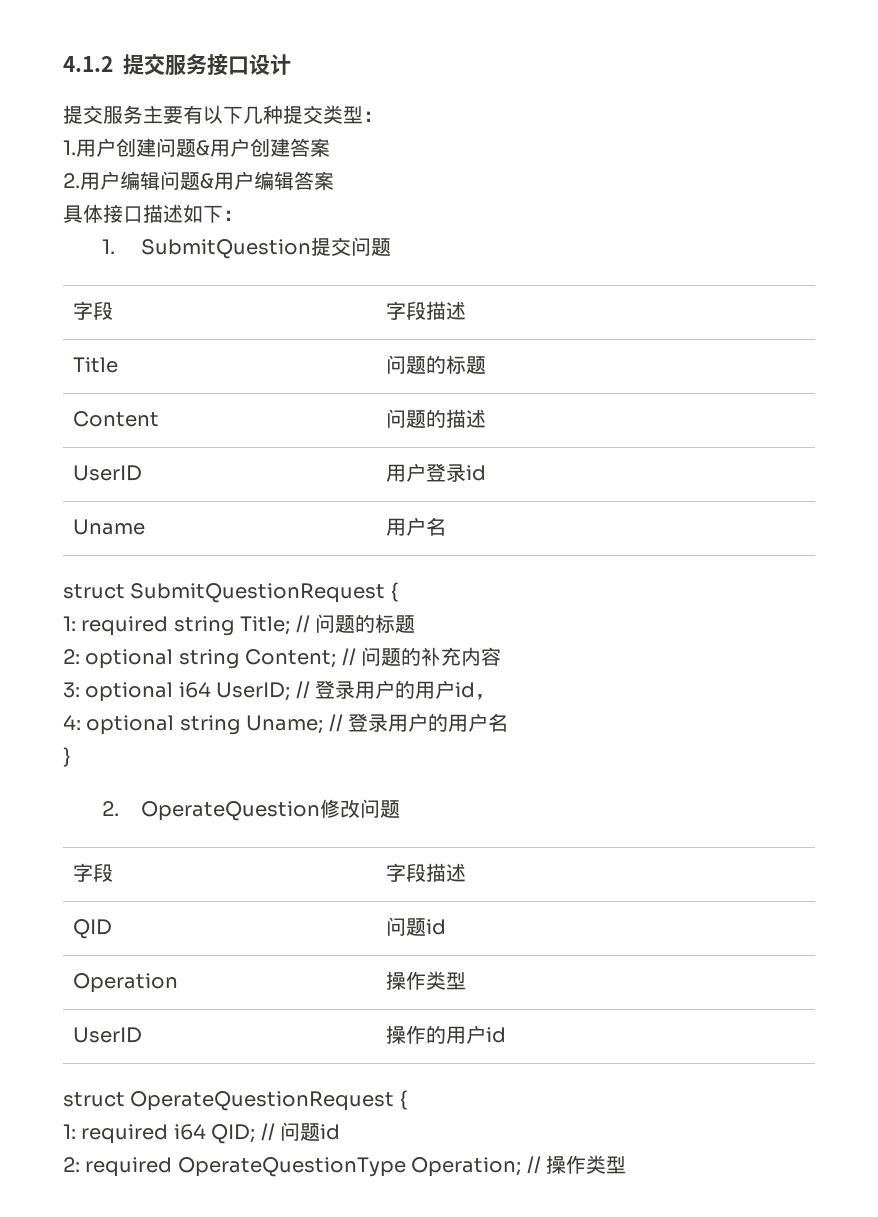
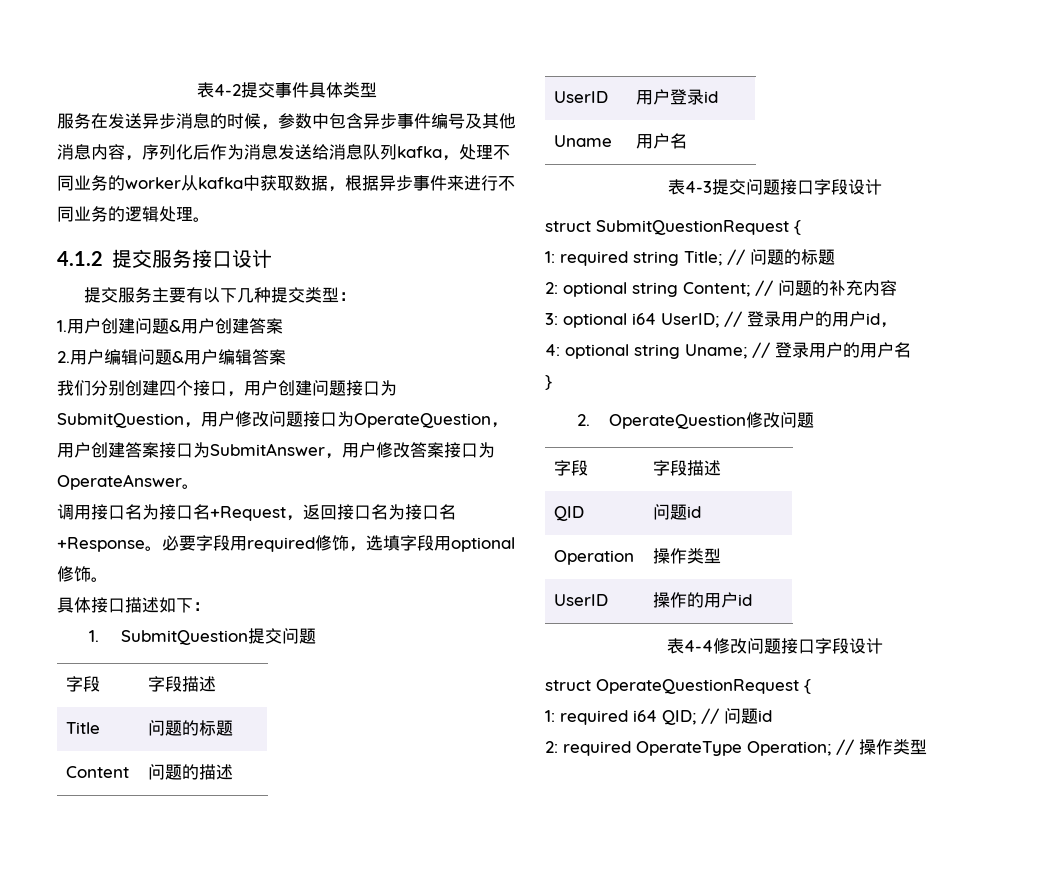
+ 表4-2提交事件具体类型
+ 服务在发送异步消息的时候，参数中包含异步事件编号及其他消息内容，序列化后作为消息发送给消息队列kafka，处理不同业务的worker从kafka中获取数据，根据异步事件来进行不同业务的逻辑处理。
+ 我们分别创建四个接口，用户创建问题接口为SubmitQuestion，用户修改问题接口为OperateQuestion，用户创建答案接口为SubmitAnswer，用户修改答案接口为OperateAnswer。
+ 调用接口名为接口名+Request，返回接口名为接口名+Response。必要字段用required修饰，选填字段用optional修饰。
+ 表4-3提交问题接口字段设计
+ 表4-4修改问题接口字段设计
- 2: required OperateQuestionType Operation; // 操作类型
+ 2: required OperateType Operation; // 操作类型

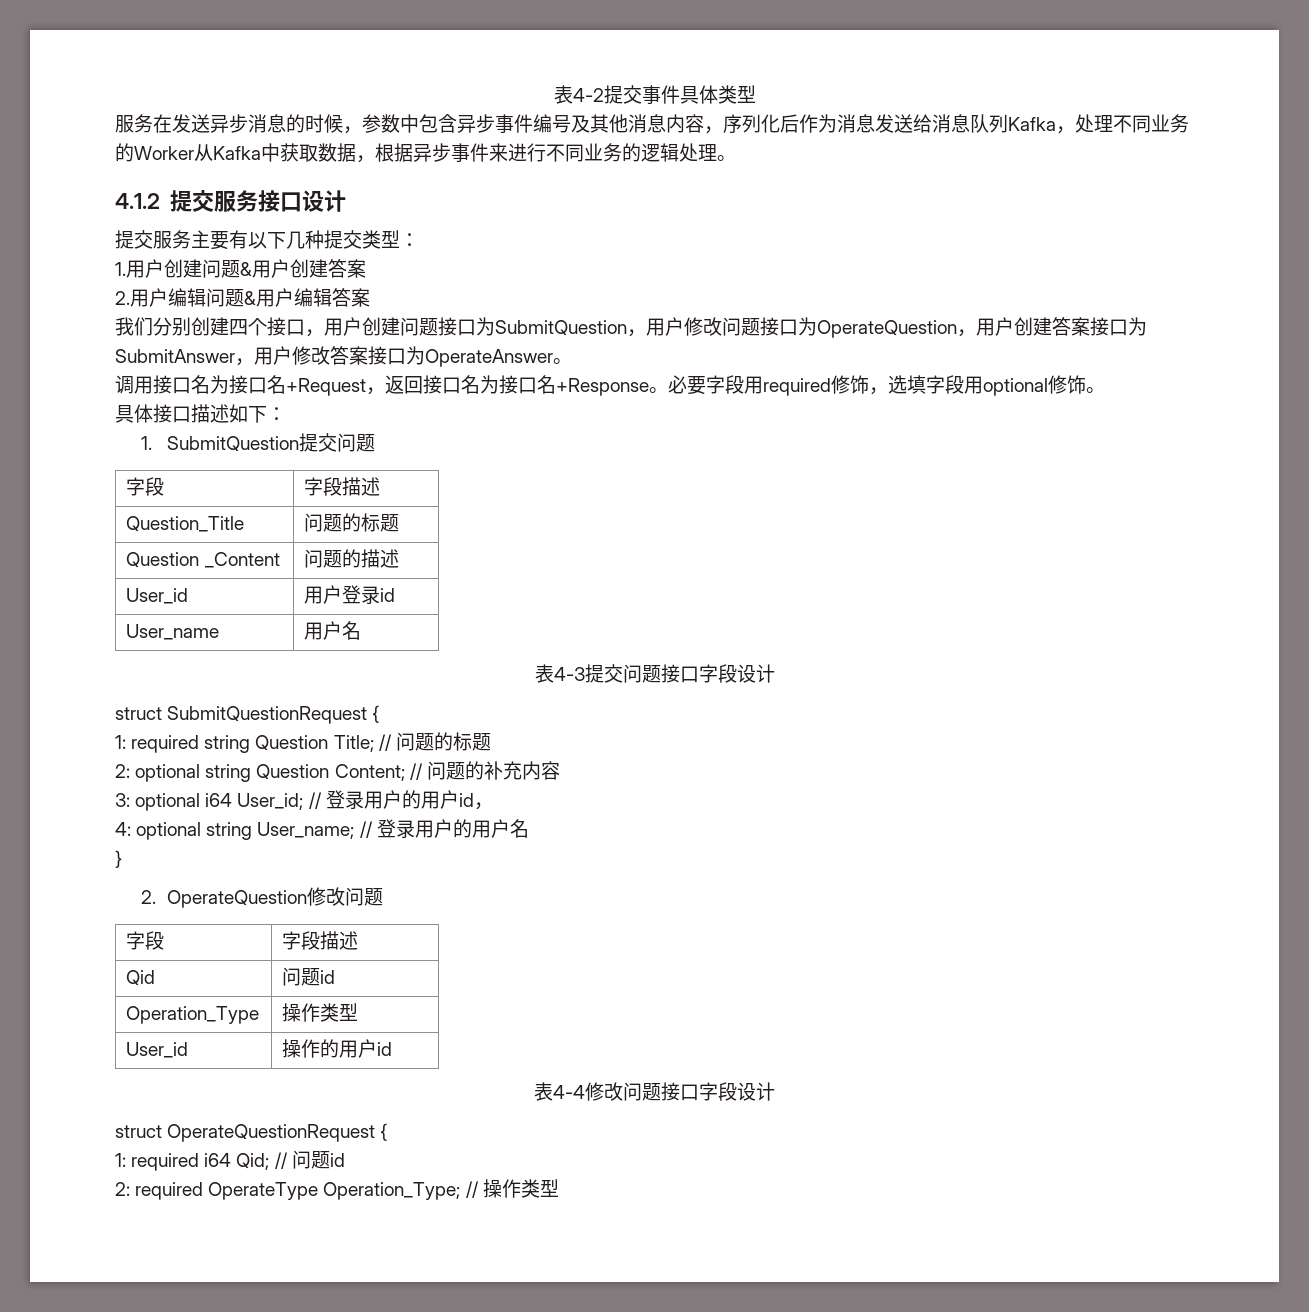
- 服务在发送异步消息的时候，参数中包含异步事件编号及其他消息内容，序列化后作为消息发送给消息队列kafka，处理不同业务的worker从kafka中获取数据，根据异步事件来进行不同业务的逻辑处理。
+ 服务在发送异步消息的时候，参数中包含异步事件编号及其他消息内容，序列化后作为消息发送给消息队列Kafka，处理不同业务的Worker从Kafka中获取数据，根据异步事件来进行不同业务的逻辑处理。
- Title | 问题的标题
- Content | 问题的描述
+ Question_Title | 问题的标题
+ Question _Content | 问题的描述
- UserID | 用户登录id
+ User_id | 用户登录id
- Uname | 用户名
+ User_name | 用户名
- 1: required string Title; // 问题的标题
+ 1: required string Question Title; // 问题的标题
- 2: optional string Content; // 问题的补充内容
+ 2: optional string Question Content; // 问题的补充内容
- 3: optional i64 UserID; // 登录用户的用户id，
+ 3: optional i64 User_id; // 登录用户的用户id，
- 4: optional string Uname; // 登录用户的用户名
+ 4: optional string User_name; // 登录用户的用户名
- QID | 问题id
- Operation | 操作类型
+ Qid | 问题id
+ Operation_Type | 操作类型
- UserID | 操作的用户id
+ User_id | 操作的用户id
- 1: required i64 QID; // 问题id
+ 1: required i64 Qid; // 问题id
- 2: required OperateType Operation; // 操作类型
+ 2: required OperateType Operation_Type; // 操作类型

